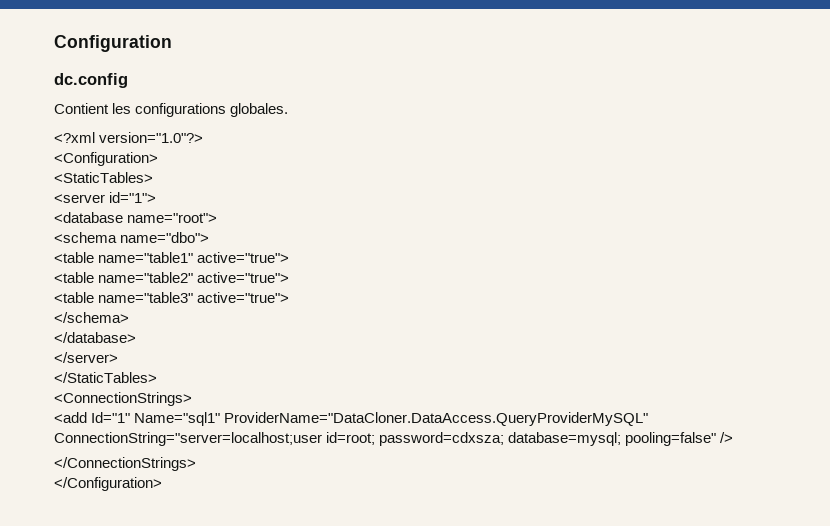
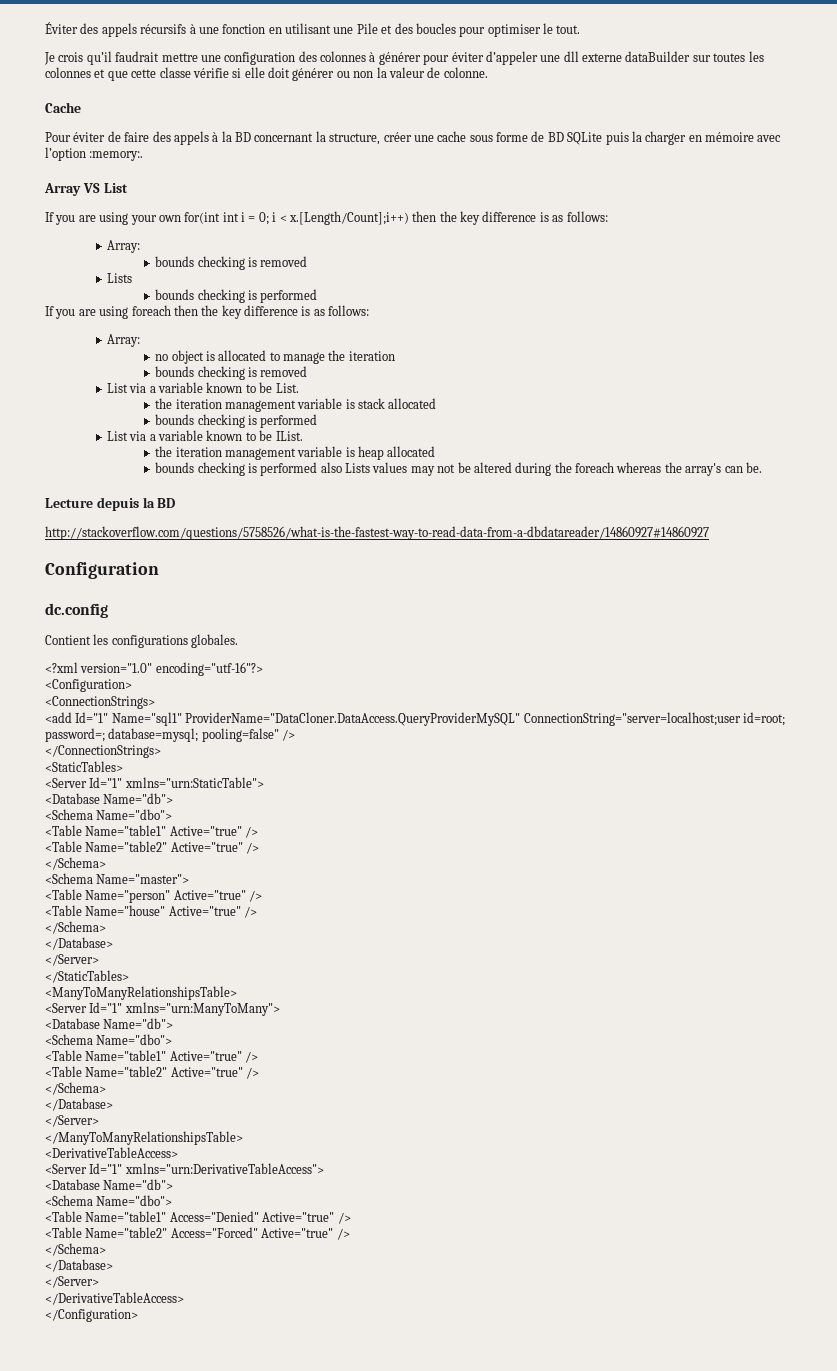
+ Éviter des appels récursifs à une fonction en utilisant une Pile et des boucles pour optimiser le tout.
+ Je crois qu’il faudrait mettre une configuration des colonnes à générer pour éviter d’appeler une dll externe dataBuilder sur toutes les colonnes et que cette classe vérifie si elle doit générer ou non la valeur de colonne.
+ Cache
+ Pour éviter de faire des appels à la BD concernant la structure, créer une cache sous forme de BD SQLite puis la charger en mémoire avec l’option :memory:.
+ Array VS List
+ If you are using your own for(int int i = 0; i < x.[Length/Count];i++) then the key difference is as follows:
+ Array:
+ bounds checking is removed
+ Lists
+ bounds checking is performed
+ If you are using foreach then the key difference is as follows:
+ Array:
+ no object is allocated to manage the iteration
+ bounds checking is removed
+ List via a variable known to be List.
+ the iteration management variable is stack allocated
+ bounds checking is performed
+ List via a variable known to be IList.
+ the iteration management variable is heap allocated
+ bounds checking is performed also Lists values may not be altered during the foreach whereas the array's can be.
+ Lecture depuis la BD
+ http://stackoverflow.com/questions/5758526/what-is-the-fastest-way-to-read-data-from-a-dbdatareader/14860927#14860927
- <?xml version="1.0"?>
+ <?xml version="1.0" encoding="utf-16"?>
- <StaticTables>
- <server id="1">
- <database name="root">
- <schema name="dbo">
- <table name="table1" active="true">
- <table name="table2" active="true">
- <table name="table3" active="true">
- </schema>
- </database>
- </server>
- </StaticTables>
- <add Id="1" Name="sql1" ProviderName="DataCloner.DataAccess.QueryProviderMySQL" ConnectionString="server=localhost;user id=root; password=cdxsza; database=mysql; pooling=false" />
+ <add Id="1" Name="sql1" ProviderName="DataCloner.DataAccess.QueryProviderMySQL" ConnectionString="server=localhost;user id=root; password=; database=mysql; pooling=false" />
+ <StaticTables>
+ <Server Id="1" xmlns="urn:StaticTable">
+ <Database Name="db">
+ <Schema Name="dbo">
+ <Table Name="table1" Active="true" />
+ <Table Name="table2" Active="true" />
+ </Schema>
+ <Schema Name="master">
+ <Table Name="person" Active="true" />
+ <Table Name="house" Active="true" />
+ </Schema>
+ </Database>
+ </Server>
+ </StaticTables>
+ <ManyToManyRelationshipsTable>
+ <Server Id="1" xmlns="urn:ManyToMany">
+ <Database Name="db">
+ <Schema Name="dbo">
+ <Table Name="table1" Active="true" />
+ <Table Name="table2" Active="true" />
+ </Schema>
+ </Database>
+ </Server>
+ </ManyToManyRelationshipsTable>
+ <DerivativeTableAccess>
+ <Server Id="1" xmlns="urn:DerivativeTableAccess">
+ <Database Name="db">
+ <Schema Name="dbo">
+ <Table Name="table1" Access="Denied" Active="true" />
+ <Table Name="table2" Access="Forced" Active="true" />
+ </Schema>
+ </Database>
+ </Server>
+ </DerivativeTableAccess>

